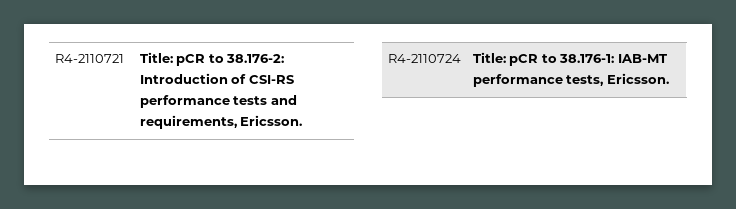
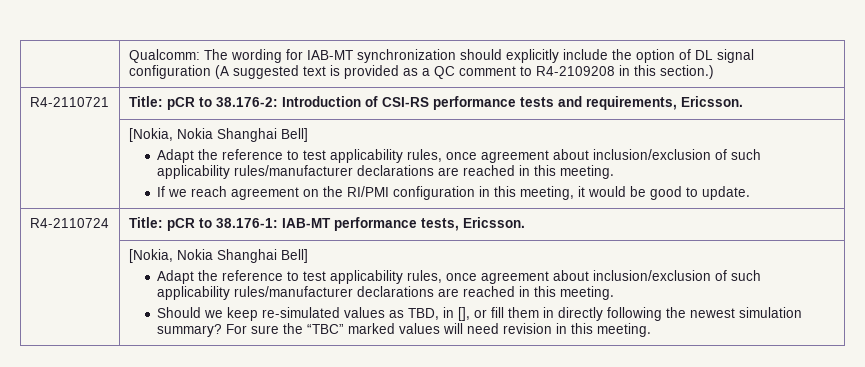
+ | Qualcomm: The wording for IAB-MT synchronization should explicitly include the option of DL signal configuration (A suggested text is provided as a QC comment to R4-2109208 in this section.)
  R4-2110721 | Title: pCR to 38.176-2: Introduction of CSI-RS performance tests and requirements, Ericsson.
+ | [Nokia, Nokia Shanghai Bell]
+ Adapt the reference to test applicability rules, once agreement about inclusion/exclusion of such applicability rules/manufacturer declarations are reached in this meeting.
+ If we reach agreement on the RI/PMI configuration in this meeting, it would be good to update.
  R4-2110724 | Title: pCR to 38.176-1: IAB-MT performance tests, Ericsson.
+ | [Nokia, Nokia Shanghai Bell]
+ Adapt the reference to test applicability rules, once agreement about inclusion/exclusion of such applicability rules/manufacturer declarations are reached in this meeting.
+ Should we keep re-simulated values as TBD, in [], or fill them in directly following the newest simulation summary? For sure the “TBC” marked values will need revision in this meeting.

